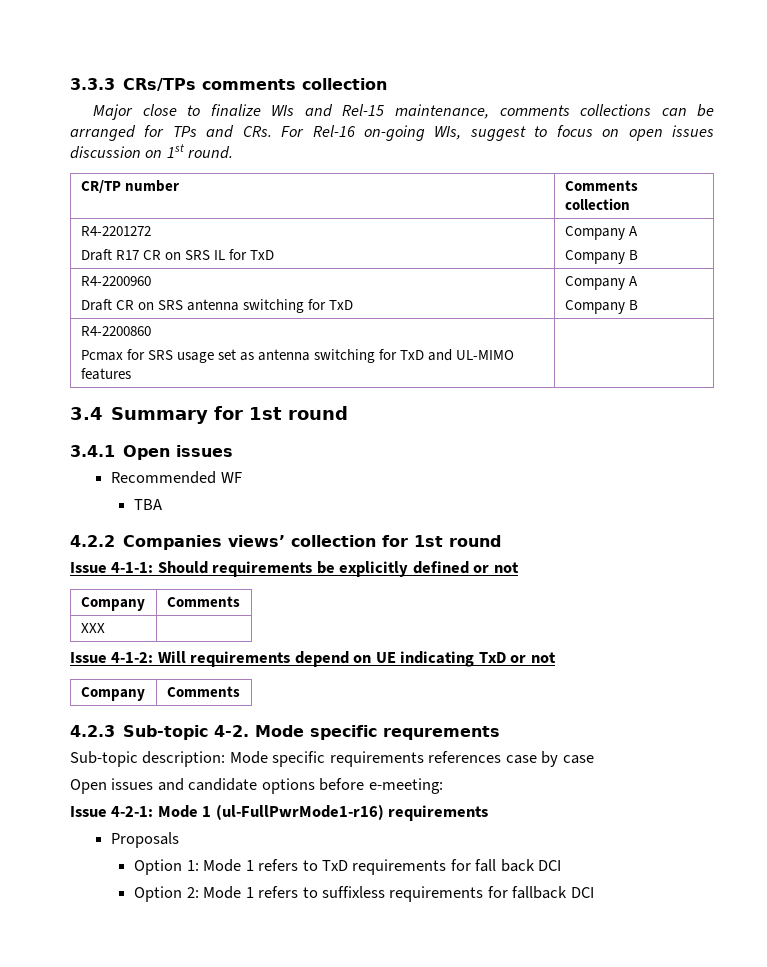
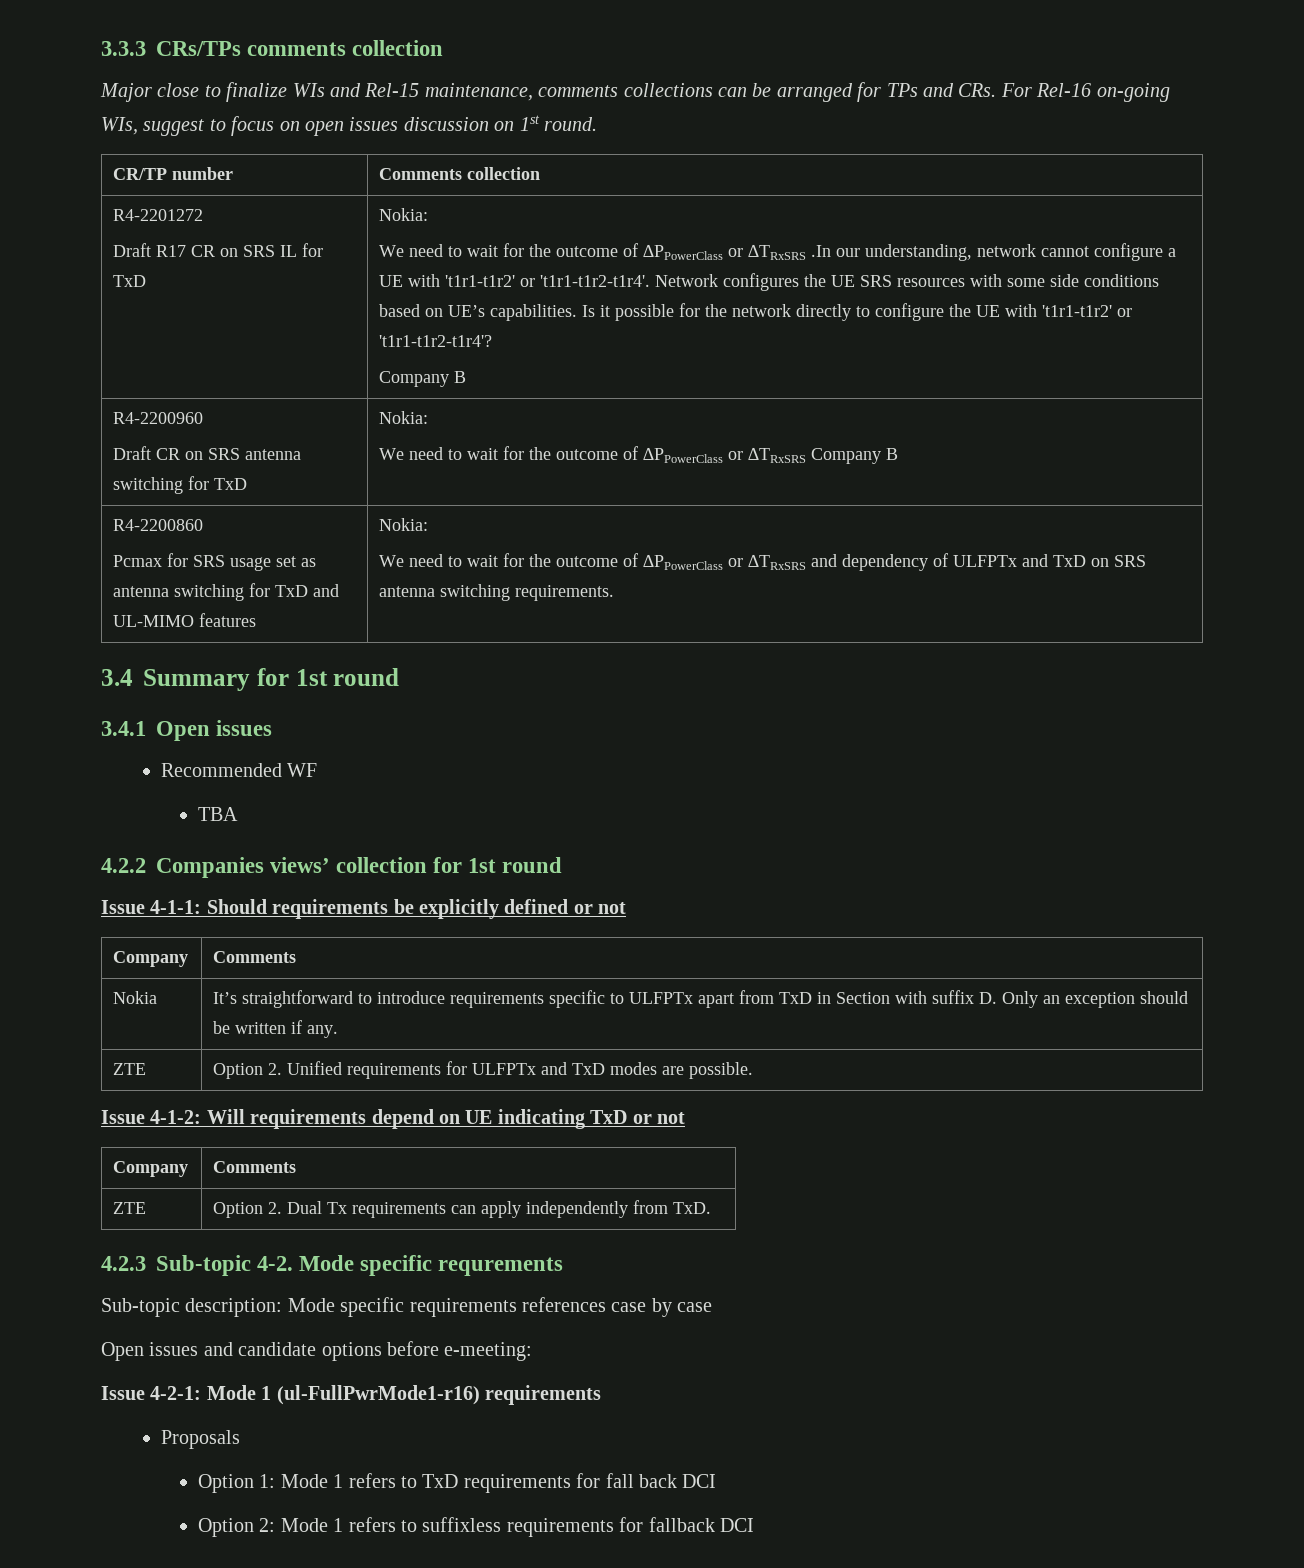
- Draft R17 CR on SRS IL for TxD | Company A
+ Draft R17 CR on SRS IL for TxD | Nokia:
+ We need to wait for the outcome of ∆PPowerClass or ∆TRxSRS .In our understanding, network cannot configure a UE with 't1r1-t1r2' or 't1r1-t1r2-t1r4'. Network configures the UE SRS resources with some side conditions based on UE’s capabilities. Is it possible for the network directly to configure the UE with 't1r1-t1r2' or 't1r1-t1r2-t1r4'?
  R4-2200960
- Draft CR on SRS antenna switching for TxD | Company A
- Company B
+ Draft CR on SRS antenna switching for TxD | Nokia:
+ We need to wait for the outcome of ∆PPowerClass or ∆TRxSRS Company B
  R4-2200860
- Pcmax for SRS usage set as antenna switching for TxD and UL-MIMO features |
+ Pcmax for SRS usage set as antenna switching for TxD and UL-MIMO features | Nokia:
+ We need to wait for the outcome of ∆PPowerClass or ∆TRxSRS and dependency of ULFPTx and TxD on SRS antenna switching requirements.
- XXX |
+ Nokia | It’s straightforward to introduce requirements specific to ULFPTx apart from TxD in Section with suffix D. Only an exception should be written if any.
+ ZTE | Option 2. Unified requirements for ULFPTx and TxD modes are possible.
+ ZTE | Option 2. Dual Tx requirements can apply independently from TxD.

